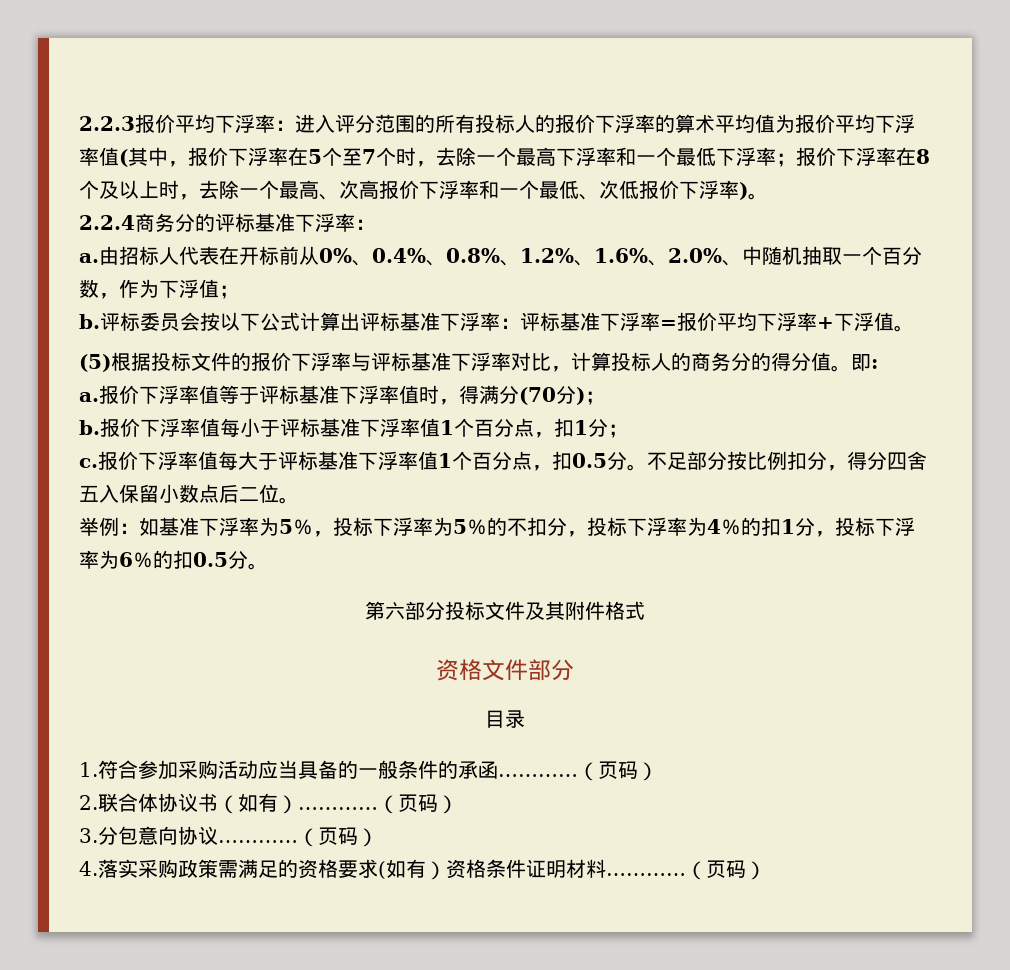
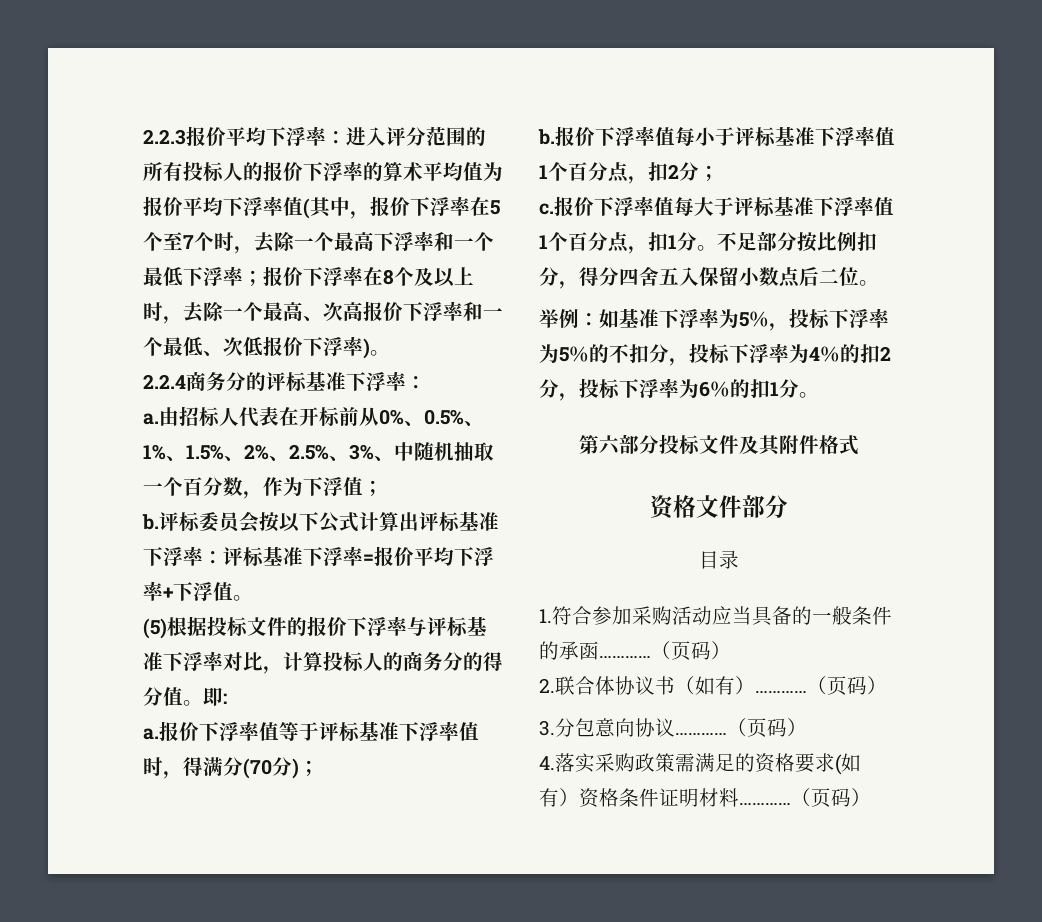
- 由招标人代表在开标前从0%、0.4%、0.8%、1.2%、1.6%、2.0%、中随机抽取一个百分数，作为下浮值；
+ 由招标人代表在开标前从0%、0.5%、1%、1.5%、2%、2.5%、3%、中随机抽取一个百分数，作为下浮值；
- 报价下浮率值每小于评标基准下浮率值1个百分点，扣1分；
+ 报价下浮率值每小于评标基准下浮率值1个百分点，扣2分；
- 报价下浮率值每大于评标基准下浮率值1个百分点，扣0.5分。
+ 报价下浮率值每大于评标基准下浮率值1个百分点，扣1分。
- 举例：如基准下浮率为5％，投标下浮率为5％的不扣分，投标下浮率为4％的扣1分，投标下浮率为6％的扣0.5分。
+ 举例：如基准下浮率为5％，投标下浮率为5％的不扣分，投标下浮率为4％的扣2分，投标下浮率为6％的扣1分。

